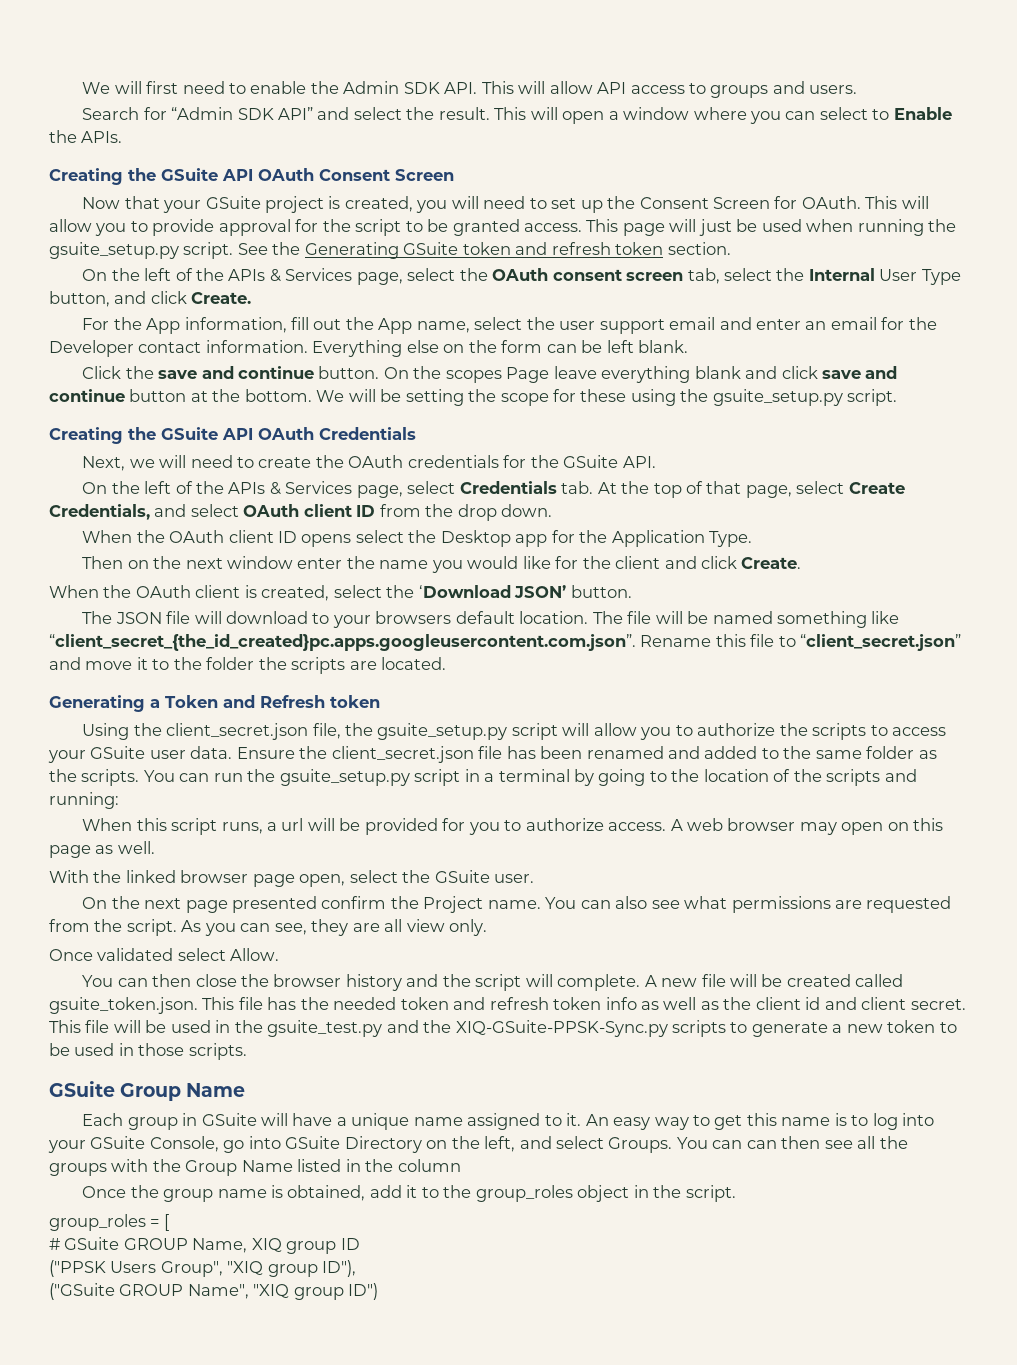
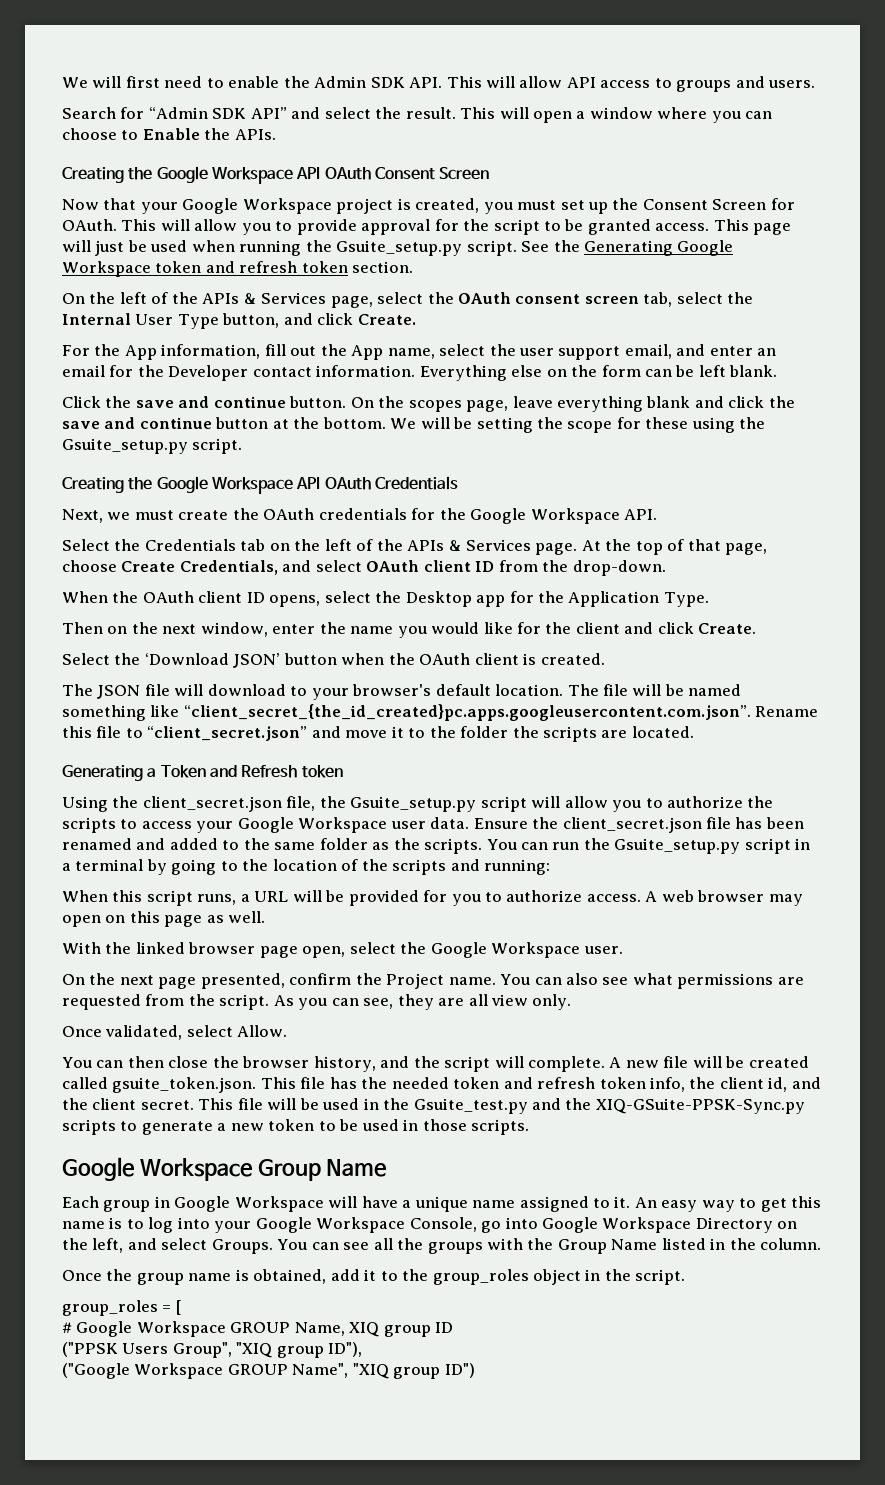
- This will open a window where you can select to Enable the APIs.
+ This will open a window where you can choose to Enable the APIs.
- Creating the GSuite API OAuth Consent Screen
+ Creating the Google Workspace API OAuth Consent Screen
- Now that your GSuite project is created, you will need to set up the Consent Screen for OAuth.
+ Now that your Google Workspace project is created, you must set up the Consent Screen for OAuth.
- This page will just be used when running the gsuite_setup.py script.
+ This page will just be used when running the Gsuite_setup.py script.
- See the Generating GSuite token and refresh token section.
+ See the Generating Google Workspace token and refresh token section.
- For the App information, fill out the App name, select the user support email and enter an email for the Developer contact information.
+ For the App information, fill out the App name, select the user support email, and enter an email for the Developer contact information.
- On the scopes Page leave everything blank and click save and continue button at the bottom.
+ On the scopes page, leave everything blank and click the save and continue button at the bottom.
- We will be setting the scope for these using the gsuite_setup.py script.
+ We will be setting the scope for these using the Gsuite_setup.py script.
- Creating the GSuite API OAuth Credentials
+ Creating the Google Workspace API OAuth Credentials
- Next, we will need to create the OAuth credentials for the GSuite API.
+ Next, we must create the OAuth credentials for the Google Workspace API.
- On the left of the APIs & Services page, select Credentials tab. At the top of that page, select Create Credentials, and select OAuth client ID from the drop down.
+ Select the Credentials tab on the left of the APIs & Services page. At the top of that page, choose Create Credentials, and select OAuth client ID from the drop-down.
- When the OAuth client ID opens select the Desktop app for the Application Type.
+ When the OAuth client ID opens, select the Desktop app for the Application Type.
- Then on the next window enter the name you would like for the client and click Create.
+ Then on the next window, enter the name you would like for the client and click Create.
- When the OAuth client is created, select the ‘Download JSON’ button.
+ Select the ‘Download JSON’ button when the OAuth client is created.
- The JSON file will download to your browsers default location.
+ The JSON file will download to your browser's default location.
- Using the client_secret.json file, the gsuite_setup.py script will allow you to authorize the scripts to access your GSuite user data.
+ Using the client_secret.json file, the Gsuite_setup.py script will allow you to authorize the scripts to access your Google Workspace user data.
- You can run the gsuite_setup.py script in a terminal by going to the location of the scripts and running:
+ You can run the Gsuite_setup.py script in a terminal by going to the location of the scripts and running:
- When this script runs, a url will be provided for you to authorize access.
+ When this script runs, a URL will be provided for you to authorize access.
- With the linked browser page open, select the GSuite user.
+ With the linked browser page open, select the Google Workspace user.
- On the next page presented confirm the Project name.
+ On the next page presented, confirm the Project name.
- Once validated select Allow.
+ Once validated, select Allow.
- You can then close the browser history and the script will complete.
+ You can then close the browser history, and the script will complete.
- A new file will be created called gsuite_token.json. This file has the needed token and refresh token info as well as the client id and client secret.
+ A new file will be created called gsuite_token.json. This file has the needed token and refresh token info, the client id, and the client secret.
- This file will be used in the gsuite_test.py and the XIQ-GSuite-PPSK-Sync.py scripts to generate a new token to be used in those scripts.
+ This file will be used in the Gsuite_test.py and the XIQ-GSuite-PPSK-Sync.py scripts to generate a new token to be used in those scripts.
- GSuite Group Name
+ Google Workspace Group Name
- Each group in GSuite will have a unique name assigned to it.
+ Each group in Google Workspace will have a unique name assigned to it.
- An easy way to get this name is to log into your GSuite Console, go into GSuite Directory on the left, and select Groups.
+ An easy way to get this name is to log into your Google Workspace Console, go into Google Workspace Directory on the left, and select Groups.
- You can can then see all the groups with the Group Name listed in the column
+ You can see all the groups with the Group Name listed in the column.
- # GSuite GROUP Name, XIQ group ID
+ # Google Workspace GROUP Name, XIQ group ID
- ("GSuite GROUP Name", "XIQ group ID")
+ ("Google Workspace GROUP Name", "XIQ group ID")

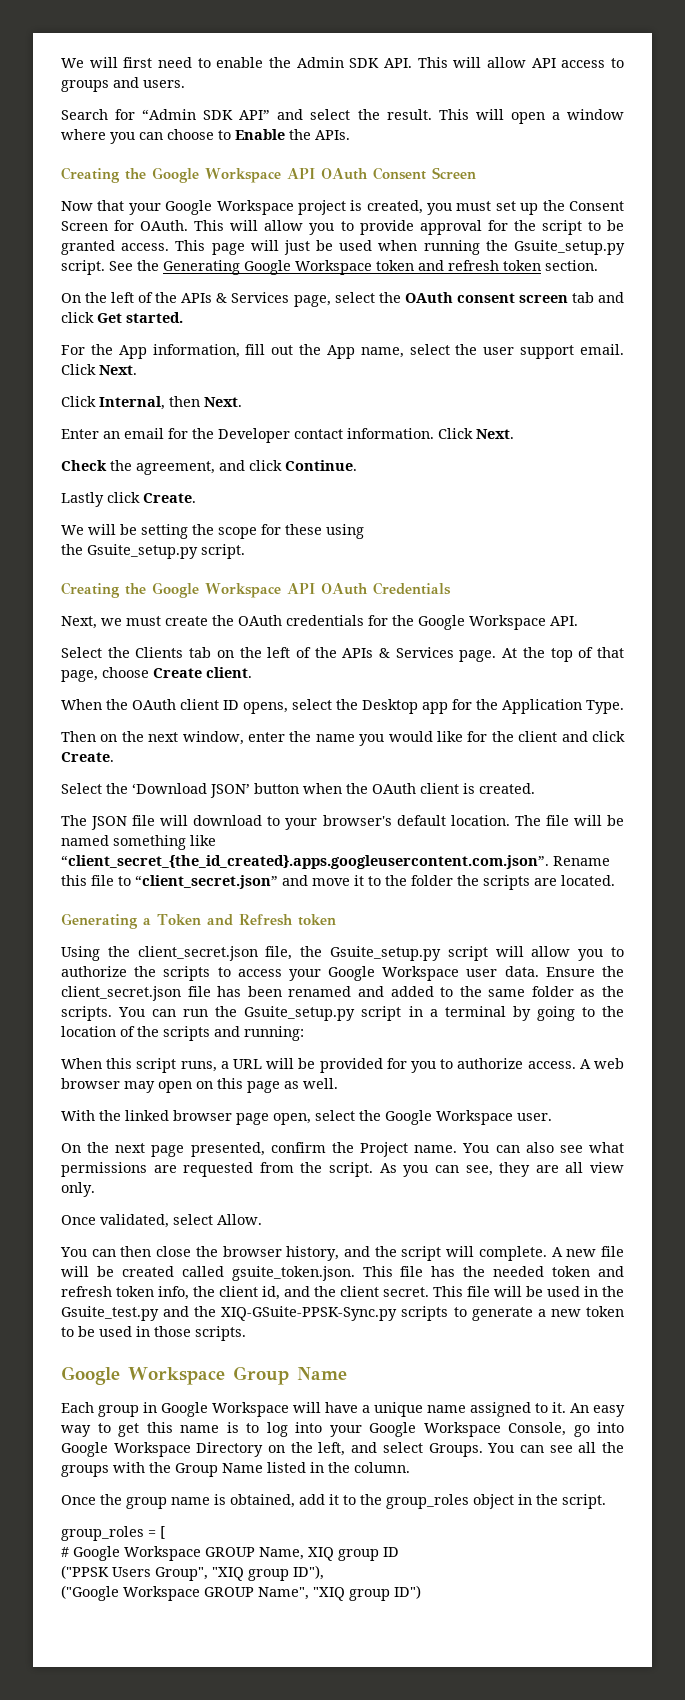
- On the left of the APIs & Services page, select the OAuth consent screen tab, select the Internal User Type button, and click Create.
+ On the left of the APIs & Services page, select the OAuth consent screen tab and click Get started.
- For the App information, fill out the App name, select the user support email, and enter an email for the Developer contact information. Everything else on the form can be left blank.
- Click the save and continue button. On the scopes page, leave everything blank and click the save and continue button at the bottom. We will be setting the scope for these using the Gsuite_setup.py script.
+ For the App information, fill out the App name, select the user support email. Click Next.
+ Click Internal, then Next.
+ Enter an email for the Developer contact information. Click Next.
+ Check the agreement, and click Continue.
+ Lastly click Create.
+ We will be setting the scope for these using
+ the Gsuite_setup.py script.
- Select the Credentials tab on the left of the APIs & Services page.
+ Select the Clients tab on the left of the APIs & Services page.
- At the top of that page, choose Create Credentials, and select OAuth client ID from the drop-down.
+ At the top of that page, choose Create client.
- The file will be named something like “client_secret_{the_id_created}pc.apps.googleusercontent.com.json”. Rename this file to “client_secret.json” and move it to the folder the scripts are located.
+ The file will be named something like “client_secret_{the_id_created}.apps.googleusercontent.com.json”. Rename this file to “client_secret.json” and move it to the folder the scripts are located.

